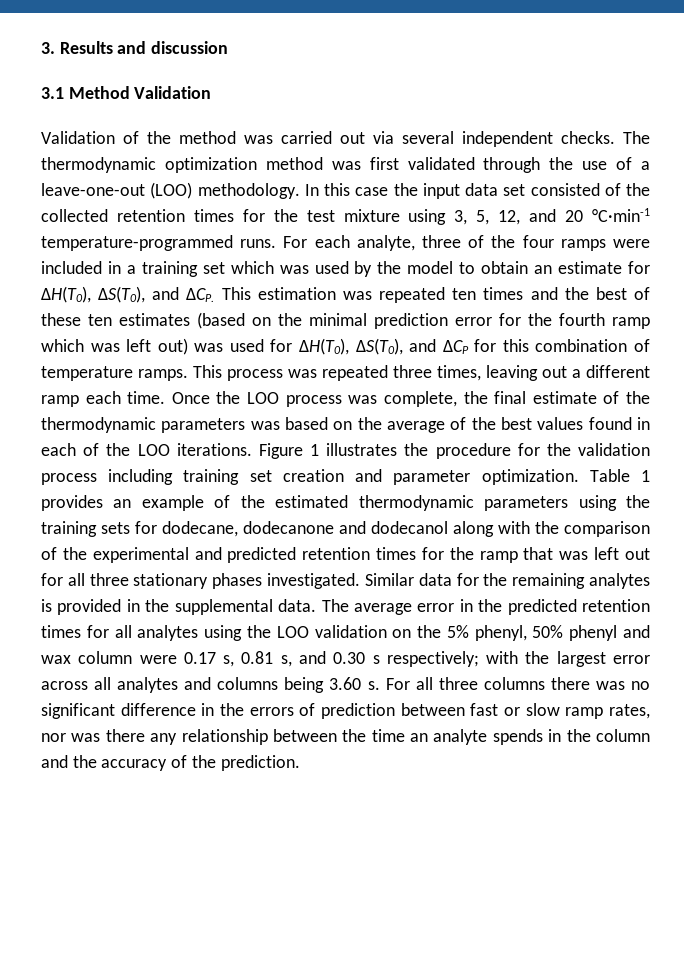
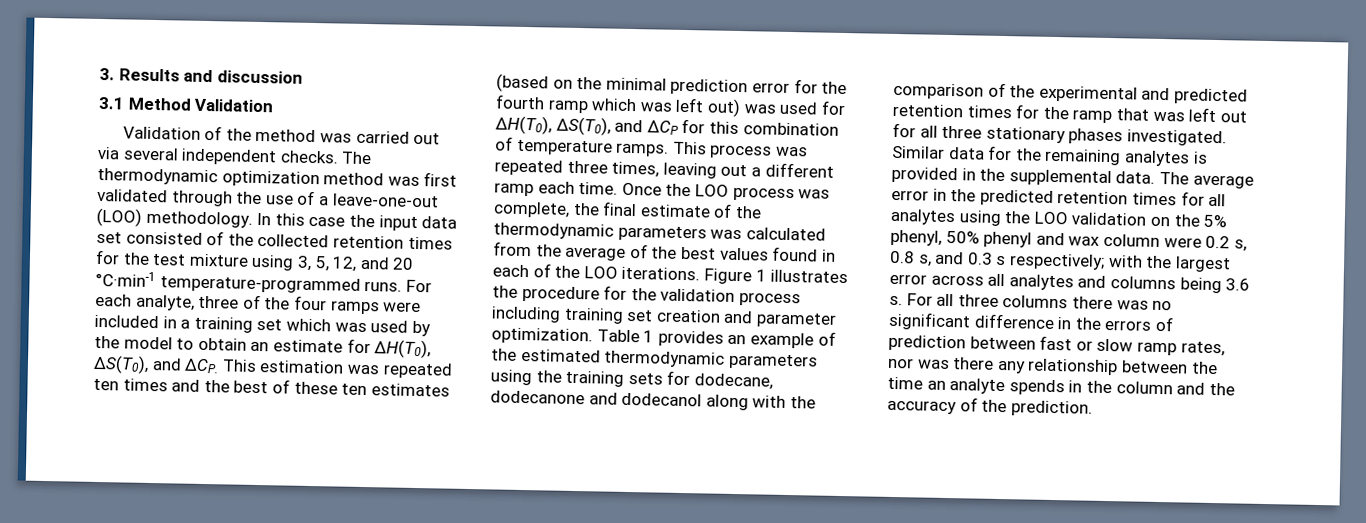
- Once the LOO process was complete, the final estimate of the thermodynamic parameters was based on the average of the best values found in each of the LOO iterations.
+ Once the LOO process was complete, the final estimate of the thermodynamic parameters was calculated from the average of the best values found in each of the LOO iterations.
- The average error in the predicted retention times for all analytes using the LOO validation on the 5% phenyl, 50% phenyl and wax column were 0.17 s, 0.81 s, and 0.30 s respectively; with the largest error across all analytes and columns being 3.60 s.
+ The average error in the predicted retention times for all analytes using the LOO validation on the 5% phenyl, 50% phenyl and wax column were 0.2 s, 0.8 s, and 0.3 s respectively; with the largest error across all analytes and columns being 3.6 s.

